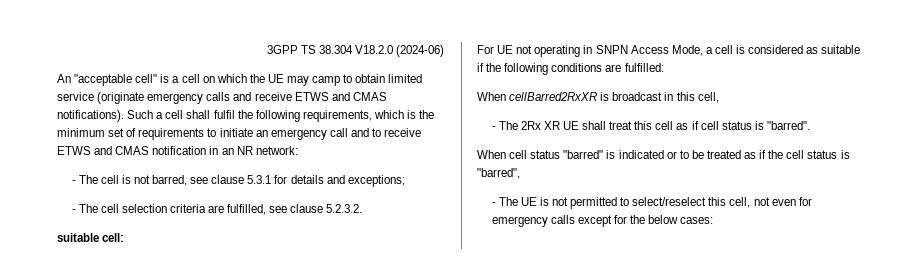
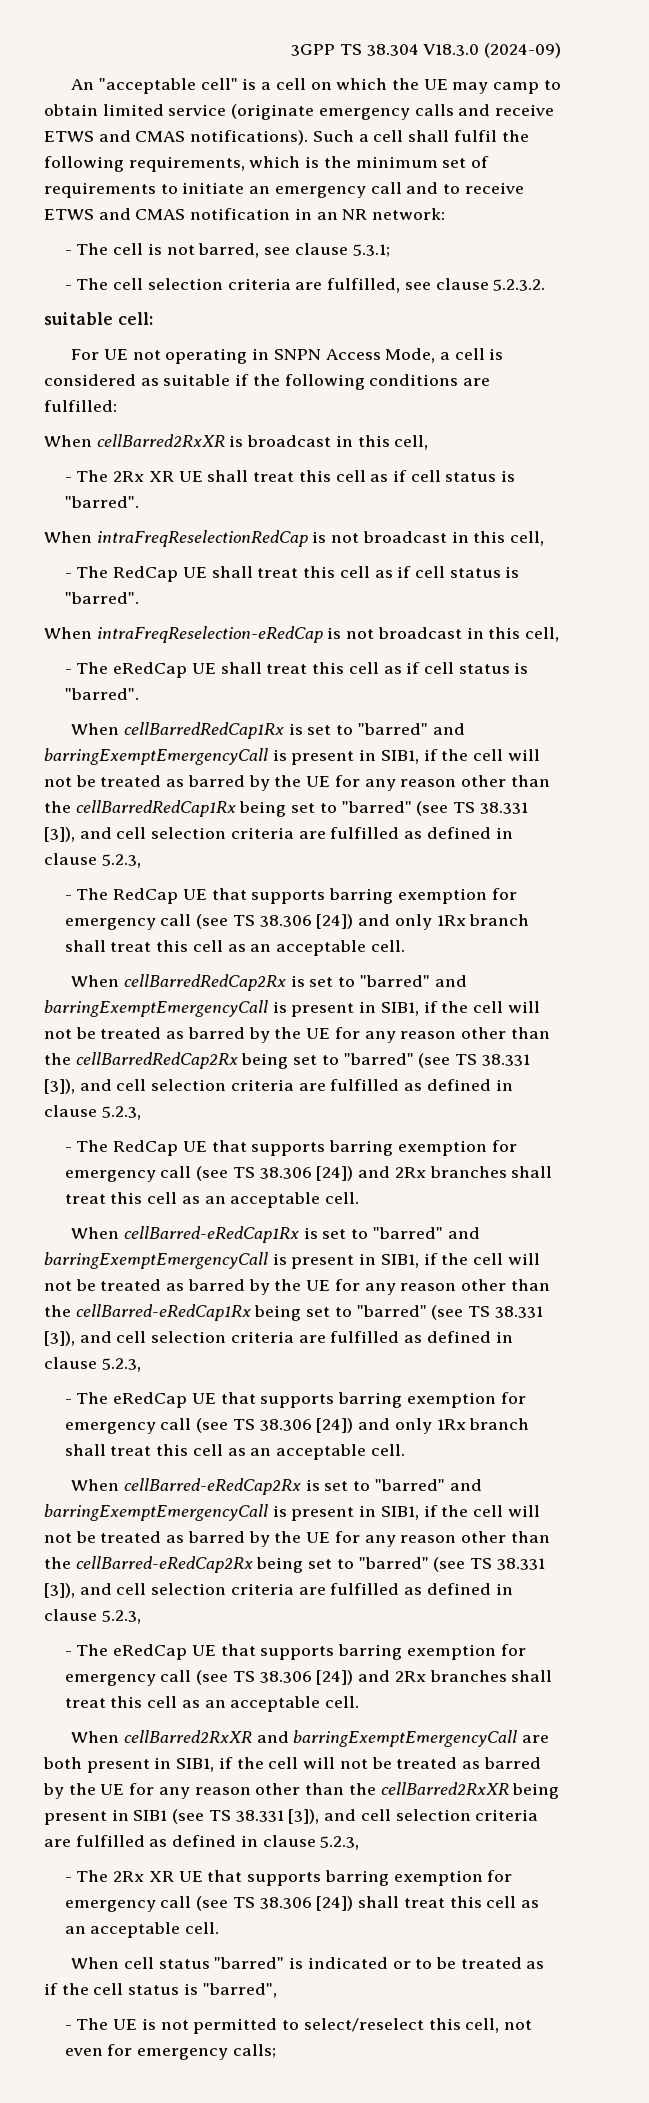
- 3GPP TS 38.304 V18.2.0 (2024-06)
+ 3GPP TS 38.304 V18.3.0 (2024-09)
- - The cell is not barred, see clause 5.3.1 for details and exceptions;
+ - The cell is not barred, see clause 5.3.1;
+ When intraFreqReselectionRedCap is not broadcast in this cell,
+ - The RedCap UE shall treat this cell as if cell status is "barred".
+ When intraFreqReselection-eRedCap is not broadcast in this cell,
+ - The eRedCap UE shall treat this cell as if cell status is "barred".
+ When cellBarredRedCap1Rx is set to "barred" and barringExemptEmergencyCall is present in SIB1, if the cell will not be treated as barred by the UE for any reason other than the cellBarredRedCap1Rx being set to "barred" (see TS 38.331 [3]), and cell selection criteria are fulfilled as defined in clause 5.2.3,
+ - The RedCap UE that supports barring exemption for emergency call (see TS 38.306 [24]) and only 1Rx branch shall treat this cell as an acceptable cell.
+ When cellBarredRedCap2Rx is set to "barred" and barringExemptEmergencyCall is present in SIB1, if the cell will not be treated as barred by the UE for any reason other than the cellBarredRedCap2Rx being set to "barred" (see TS 38.331 [3]), and cell selection criteria are fulfilled as defined in clause 5.2.3,
+ - The RedCap UE that supports barring exemption for emergency call (see TS 38.306 [24]) and 2Rx branches shall treat this cell as an acceptable cell.
+ When cellBarred-eRedCap1Rx is set to "barred" and barringExemptEmergencyCall is present in SIB1, if the cell will not be treated as barred by the UE for any reason other than the cellBarred-eRedCap1Rx being set to "barred" (see TS 38.331 [3]), and cell selection criteria are fulfilled as defined in clause 5.2.3,
+ - The eRedCap UE that supports barring exemption for emergency call (see TS 38.306 [24]) and only 1Rx branch shall treat this cell as an acceptable cell.
+ When cellBarred-eRedCap2Rx is set to "barred" and barringExemptEmergencyCall is present in SIB1, if the cell will not be treated as barred by the UE for any reason other than the cellBarred-eRedCap2Rx being set to "barred" (see TS 38.331 [3]), and cell selection criteria are fulfilled as defined in clause 5.2.3,
+ - The eRedCap UE that supports barring exemption for emergency call (see TS 38.306 [24]) and 2Rx branches shall treat this cell as an acceptable cell.
+ When cellBarred2RxXR and barringExemptEmergencyCall are both present in SIB1, if the cell will not be treated as barred by the UE for any reason other than the cellBarred2RxXR being present in SIB1 (see TS 38.331 [3]), and cell selection criteria are fulfilled as defined in clause 5.2.3,
+ - The 2Rx XR UE that supports barring exemption for emergency call (see TS 38.306 [24]) shall treat this cell as an acceptable cell.
- - The UE is not permitted to select/reselect this cell, not even for emergency calls except for the below cases:
+ - The UE is not permitted to select/reselect this cell, not even for emergency calls;

